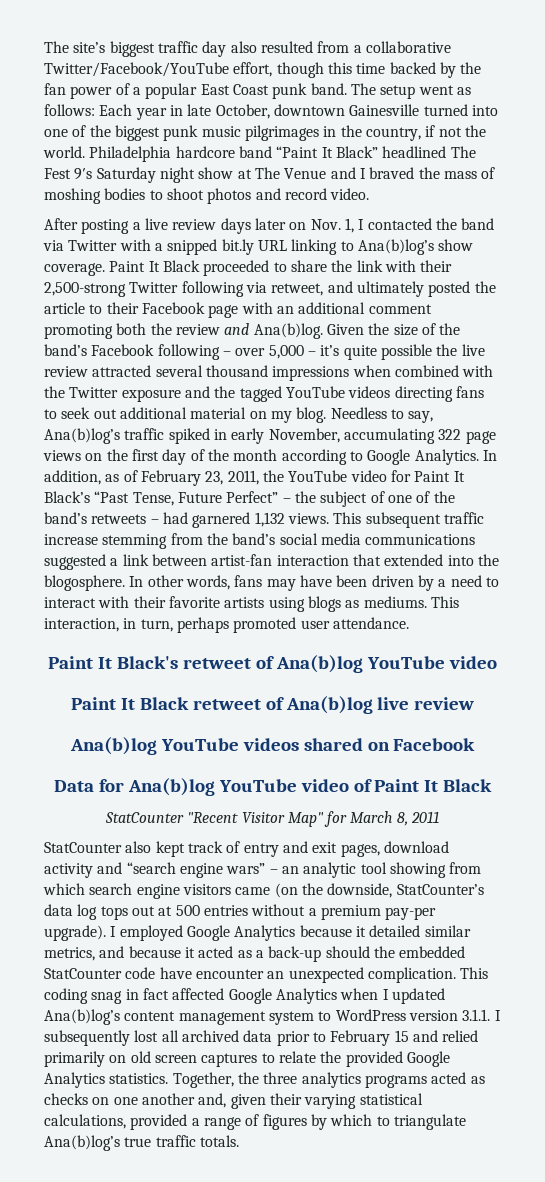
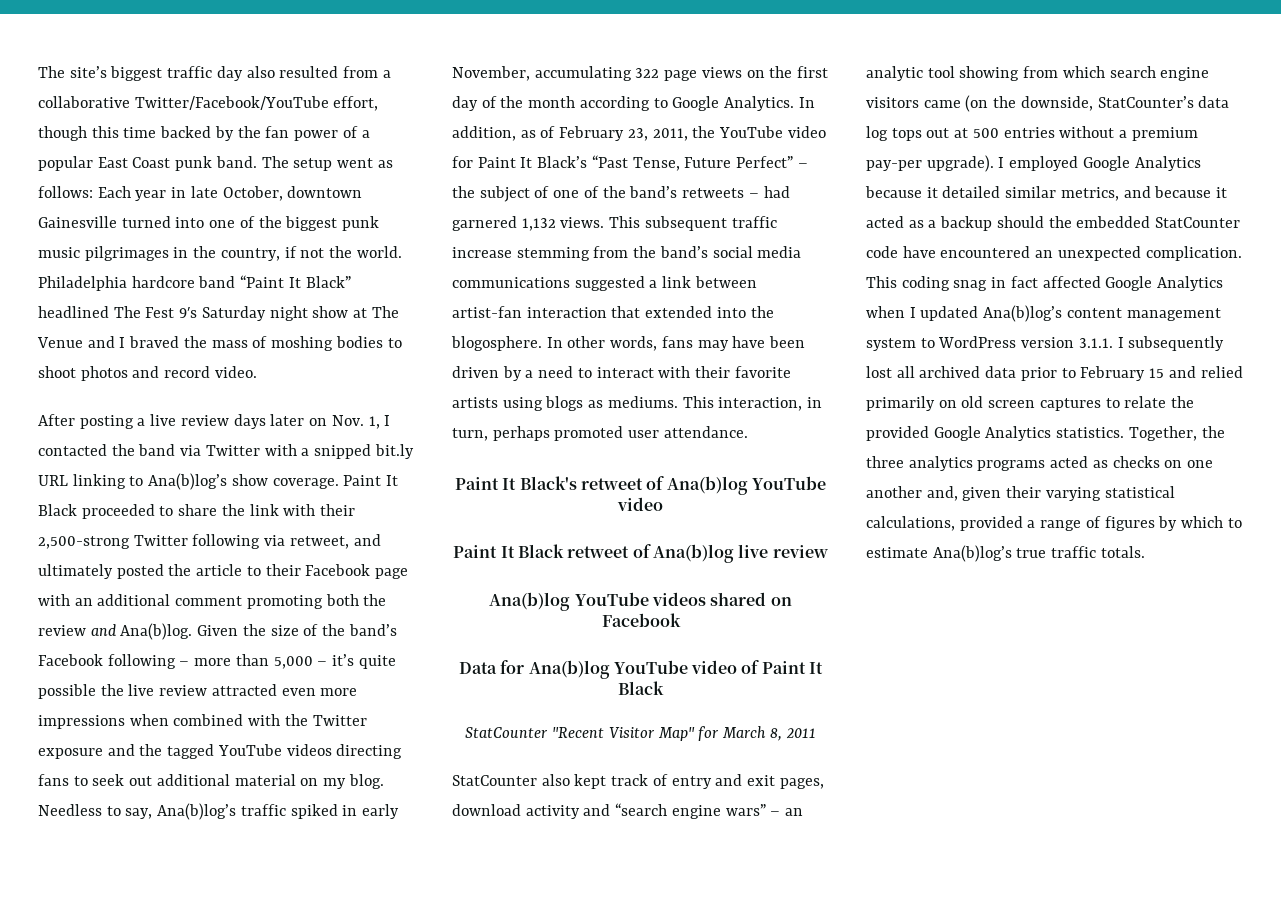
- Given the size of the band’s Facebook following – over 5,000 – it’s quite possible the live review attracted several thousand impressions when combined with the Twitter exposure and the tagged YouTube videos directing fans to seek out additional material on my blog.
+ Given the size of the band’s Facebook following – more than 5,000 – it’s quite possible the live review attracted even more impressions when combined with the Twitter exposure and the tagged YouTube videos directing fans to seek out additional material on my blog.
- I employed Google Analytics because it detailed similar metrics, and because it acted as a back-up should the embedded StatCounter code have encounter an unexpected complication.
+ I employed Google Analytics because it detailed similar metrics, and because it acted as a backup should the embedded StatCounter code have encountered an unexpected complication.
- Together, the three analytics programs acted as checks on one another and, given their varying statistical calculations, provided a range of figures by which to triangulate Ana(b)log’s true traffic totals.
+ Together, the three analytics programs acted as checks on one another and, given their varying statistical calculations, provided a range of figures by which to estimate Ana(b)log’s true traffic totals.

